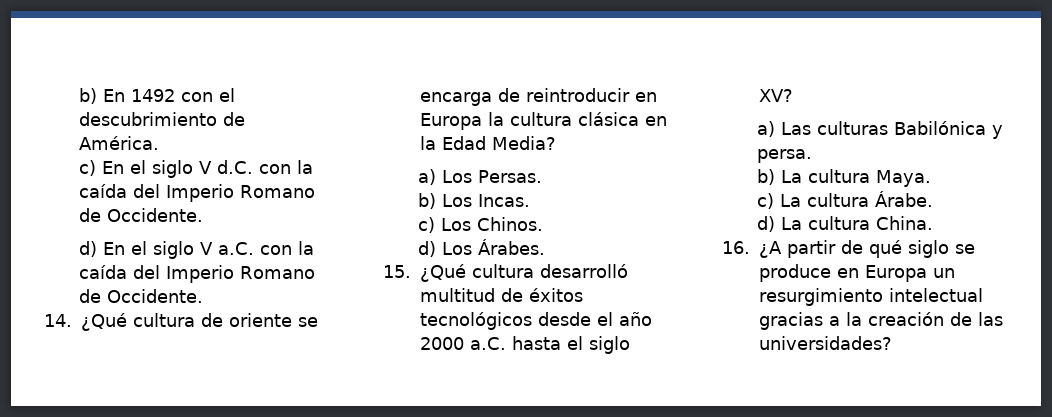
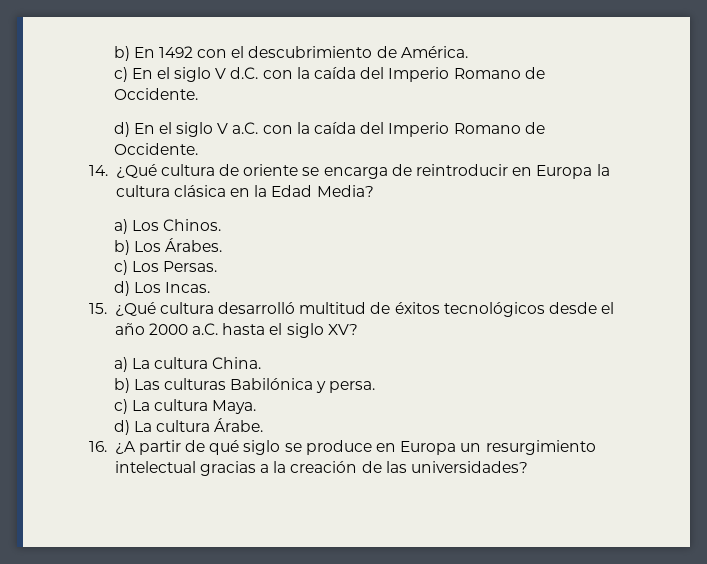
- a) Los Persas.
+ a) Los Chinos.
- b) Los Incas.
+ b) Los Árabes.
- c) Los Chinos.
+ c) Los Persas.
- d) Los Árabes.
+ d) Los Incas.
- a) Las culturas Babilónica y persa.
+ a) La cultura China.
+ b) Las culturas Babilónica y persa.
- b) La cultura Maya.
+ c) La cultura Maya.
- c) La cultura Árabe.
+ d) La cultura Árabe.
- d) La cultura China.

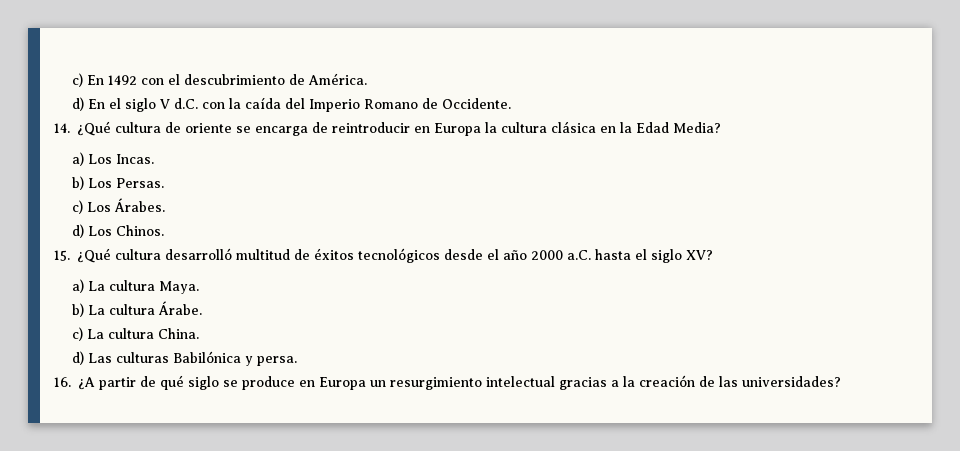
- b) En 1492 con el descubrimiento de América.
+ c) En 1492 con el descubrimiento de América.
- c) En el siglo V d.C. con la caída del Imperio Romano de Occidente.
+ d) En el siglo V d.C. con la caída del Imperio Romano de Occidente.
- d) En el siglo V a.C. con la caída del Imperio Romano de Occidente.
- a) Los Chinos.
+ a) Los Incas.
- b) Los Árabes.
+ b) Los Persas.
- c) Los Persas.
+ c) Los Árabes.
- d) Los Incas.
+ d) Los Chinos.
- a) La cultura China.
+ a) La cultura Maya.
+ b) La cultura Árabe.
+ c) La cultura China.
- b) Las culturas Babilónica y persa.
+ d) Las culturas Babilónica y persa.
- c) La cultura Maya.
- d) La cultura Árabe.

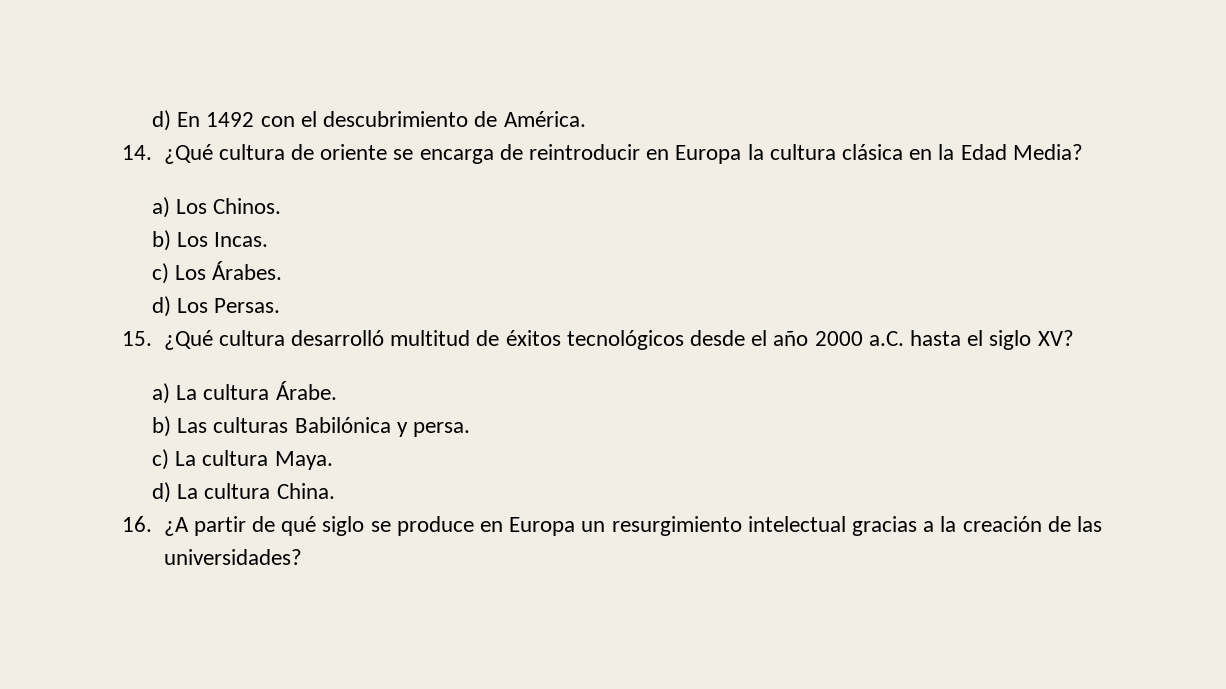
- c) En 1492 con el descubrimiento de América.
+ d) En 1492 con el descubrimiento de América.
- d) En el siglo V d.C. con la caída del Imperio Romano de Occidente.
- a) Los Incas.
+ a) Los Chinos.
- b) Los Persas.
+ b) Los Incas.
- d) Los Chinos.
+ d) Los Persas.
- a) La cultura Maya.
- b) La cultura Árabe.
- c) La cultura China.
- d) Las culturas Babilónica y persa.
+ a) La cultura Árabe.
+ b) Las culturas Babilónica y persa.
+ c) La cultura Maya.
+ d) La cultura China.

